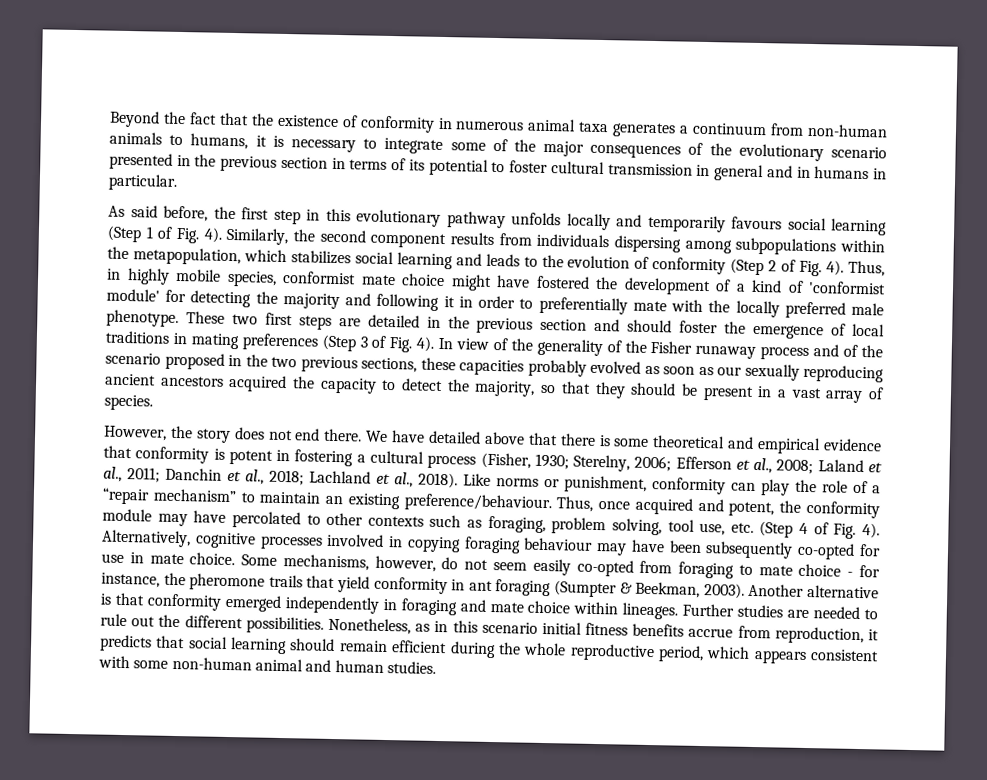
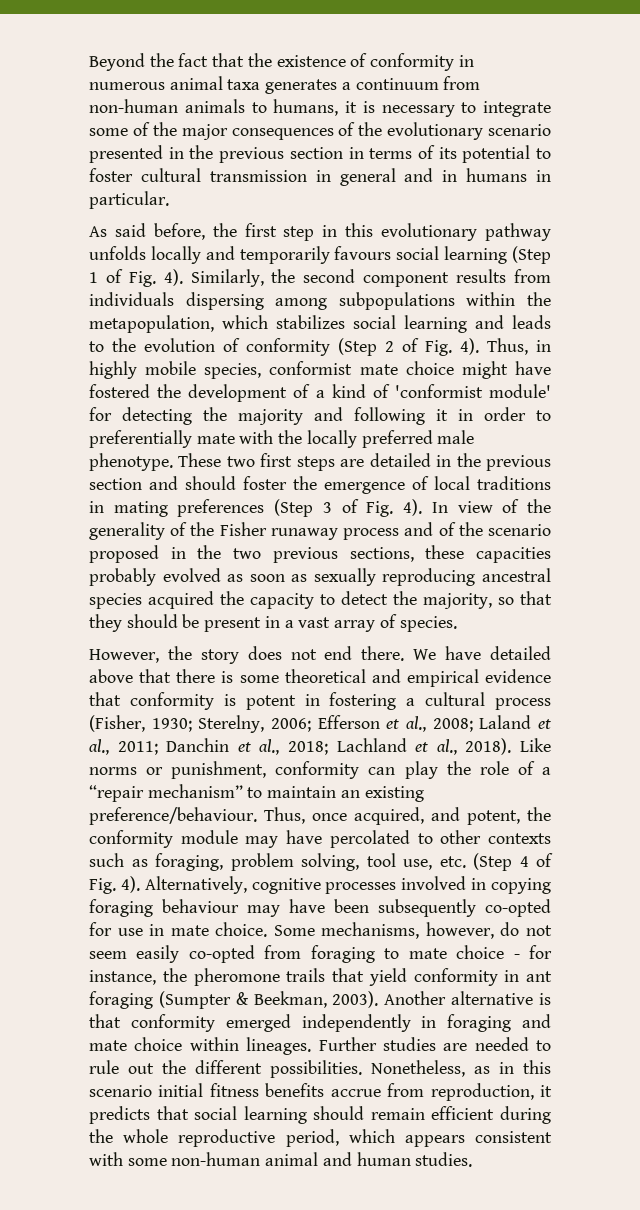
- In view of the generality of the Fisher runaway process and of the scenario proposed in the two previous sections, these capacities probably evolved as soon as our sexually reproducing ancient ancestors acquired the capacity to detect the majority, so that they should be present in a vast array of species.
+ In view of the generality of the Fisher runaway process and of the scenario proposed in the two previous sections, these capacities probably evolved as soon as sexually reproducing ancestral species acquired the capacity to detect the majority, so that they should be present in a vast array of species.
- Thus, once acquired and potent, the conformity module may have percolated to other contexts such as foraging, problem solving, tool use, etc. (Step 4 of Fig. 4).
+ Thus, once acquired, and potent, the conformity module may have percolated to other contexts such as foraging, problem solving, tool use, etc. (Step 4 of Fig. 4).

